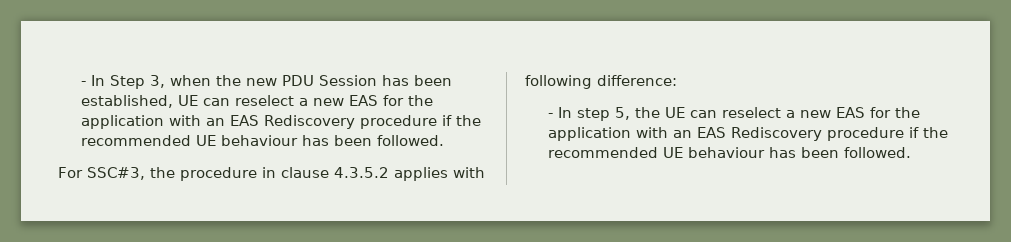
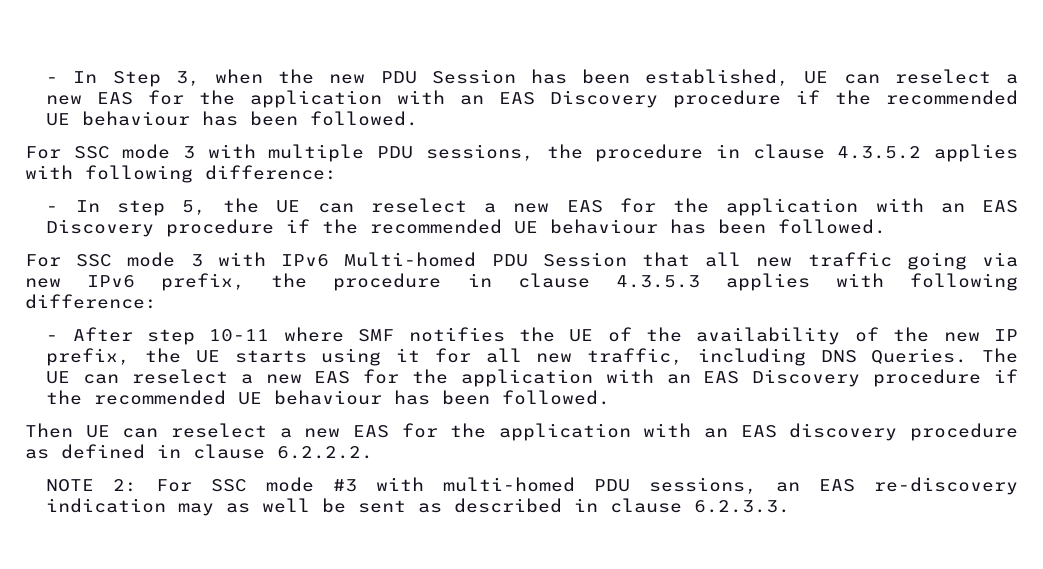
- - In Step 3, when the new PDU Session has been established, UE can reselect a new EAS for the application with an EAS Rediscovery procedure if the recommended UE behaviour has been followed.
+ - In Step 3, when the new PDU Session has been established, UE can reselect a new EAS for the application with an EAS Discovery procedure if the recommended UE behaviour has been followed.
- For SSC#3, the procedure in clause 4.3.5.2 applies with following difference:
+ For SSC mode 3 with multiple PDU sessions, the procedure in clause 4.3.5.2 applies with following difference:
- - In step 5, the UE can reselect a new EAS for the application with an EAS Rediscovery procedure if the recommended UE behaviour has been followed.
+ - In step 5, the UE can reselect a new EAS for the application with an EAS Discovery procedure if the recommended UE behaviour has been followed.
+ For SSC mode 3 with IPv6 Multi-homed PDU Session that all new traffic going via new IPv6 prefix, the procedure in clause 4.3.5.3 applies with following difference:
+ - After step 10-11 where SMF notifies the UE of the availability of the new IP prefix, the UE starts using it for all new traffic, including DNS Queries. The UE can reselect a new EAS for the application with an EAS Discovery procedure if the recommended UE behaviour has been followed.
+ Then UE can reselect a new EAS for the application with an EAS discovery procedure as defined in clause 6.2.2.2.
+ NOTE 2: For SSC mode #3 with multi-homed PDU sessions, an EAS re-discovery indication may as well be sent as described in clause 6.2.3.3.

